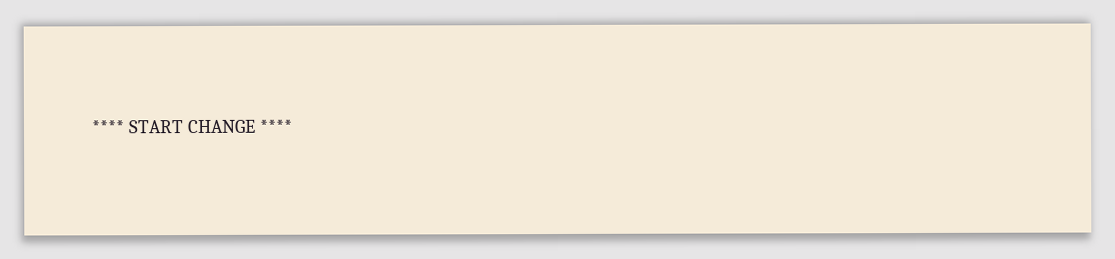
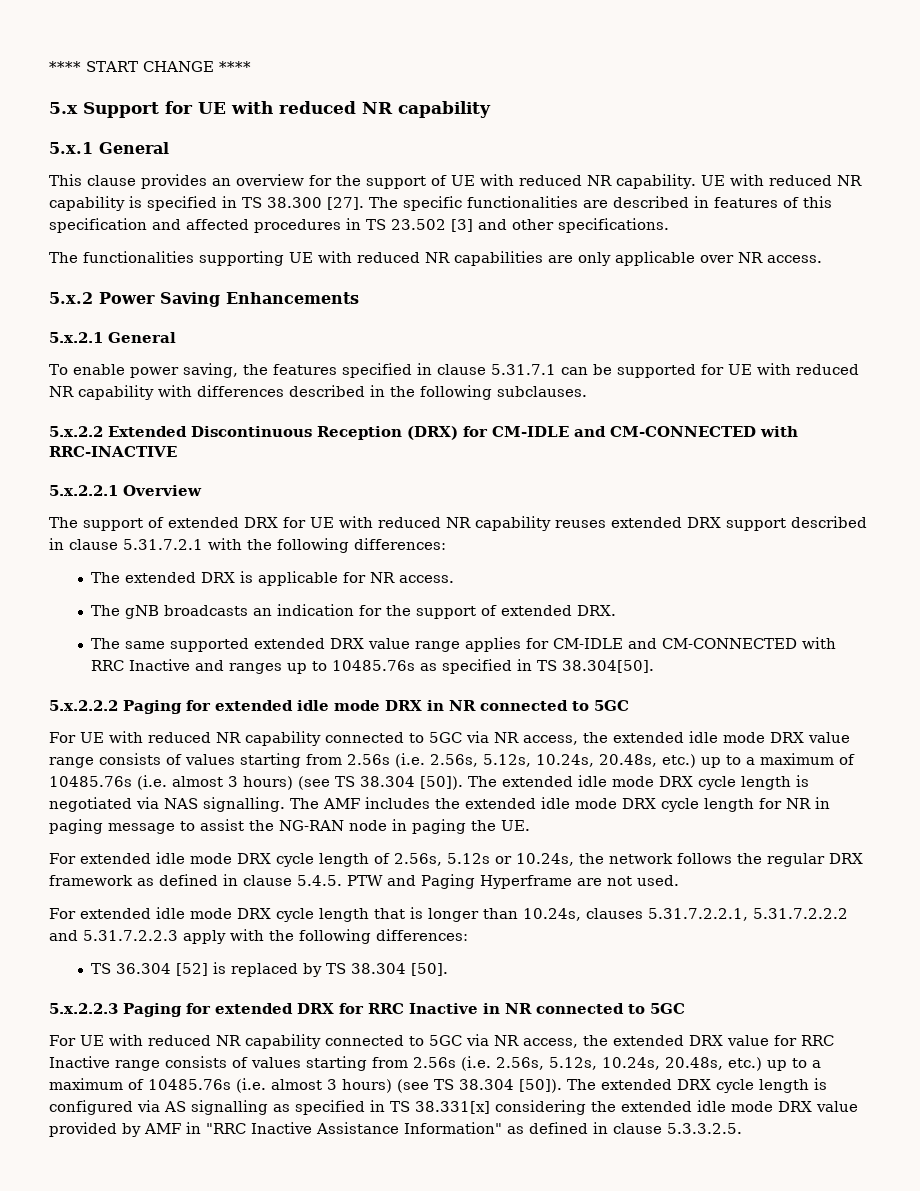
+ 5.x Support for UE with reduced NR capability
+ 5.x.1 General
+ This clause provides an overview for the support of UE with reduced NR capability. UE with reduced NR capability is specified in TS 38.300 [27]. The specific functionalities are described in features of this specification and affected procedures in TS 23.502 [3] and other specifications.
+ The functionalities supporting UE with reduced NR capabilities are only applicable over NR access.
+ 5.x.2 Power Saving Enhancements
+ 5.x.2.1 General
+ To enable power saving, the features specified in clause 5.31.7.1 can be supported for UE with reduced NR capability with differences described in the following subclauses.
+ 5.x.2.2 Extended Discontinuous Reception (DRX) for CM-IDLE and CM-CONNECTED with RRC-INACTIVE
+ 5.x.2.2.1 Overview
+ The support of extended DRX for UE with reduced NR capability reuses extended DRX support described in clause 5.31.7.2.1 with the following differences:
+ The extended DRX is applicable for NR access.
+ The gNB broadcasts an indication for the support of extended DRX.
+ The same supported extended DRX value range applies for CM-IDLE and CM-CONNECTED with RRC Inactive and ranges up to 10485.76s as specified in TS 38.304[50].
+ 5.x.2.2.2 Paging for extended idle mode DRX in NR connected to 5GC
+ For UE with reduced NR capability connected to 5GC via NR access, the extended idle mode DRX value range consists of values starting from 2.56s (i.e. 2.56s, 5.12s, 10.24s, 20.48s, etc.) up to a maximum of 10485.76s (i.e. almost 3 hours) (see TS 38.304 [50]). The extended idle mode DRX cycle length is negotiated via NAS signalling. The AMF includes the extended idle mode DRX cycle length for NR in paging message to assist the NG-RAN node in paging the UE.
+ For extended idle mode DRX cycle length of 2.56s, 5.12s or 10.24s, the network follows the regular DRX framework as defined in clause 5.4.5. PTW and Paging Hyperframe are not used.
+ For extended idle mode DRX cycle length that is longer than 10.24s, clauses 5.31.7.2.2.1, 5.31.7.2.2.2 and 5.31.7.2.2.3 apply with the following differences:
+ TS 36.304 [52] is replaced by TS 38.304 [50].
+ 5.x.2.2.3 Paging for extended DRX for RRC Inactive in NR connected to 5GC
+ For UE with reduced NR capability connected to 5GC via NR access, the extended DRX value for RRC Inactive range consists of values starting from 2.56s (i.e. 2.56s, 5.12s, 10.24s, 20.48s, etc.) up to a maximum of 10485.76s (i.e. almost 3 hours) (see TS 38.304 [50]). The extended DRX cycle length is configured via AS signalling as specified in TS 38.331[x] considering the extended idle mode DRX value provided by AMF in "RRC Inactive Assistance Information" as defined in clause 5.3.3.2.5.

